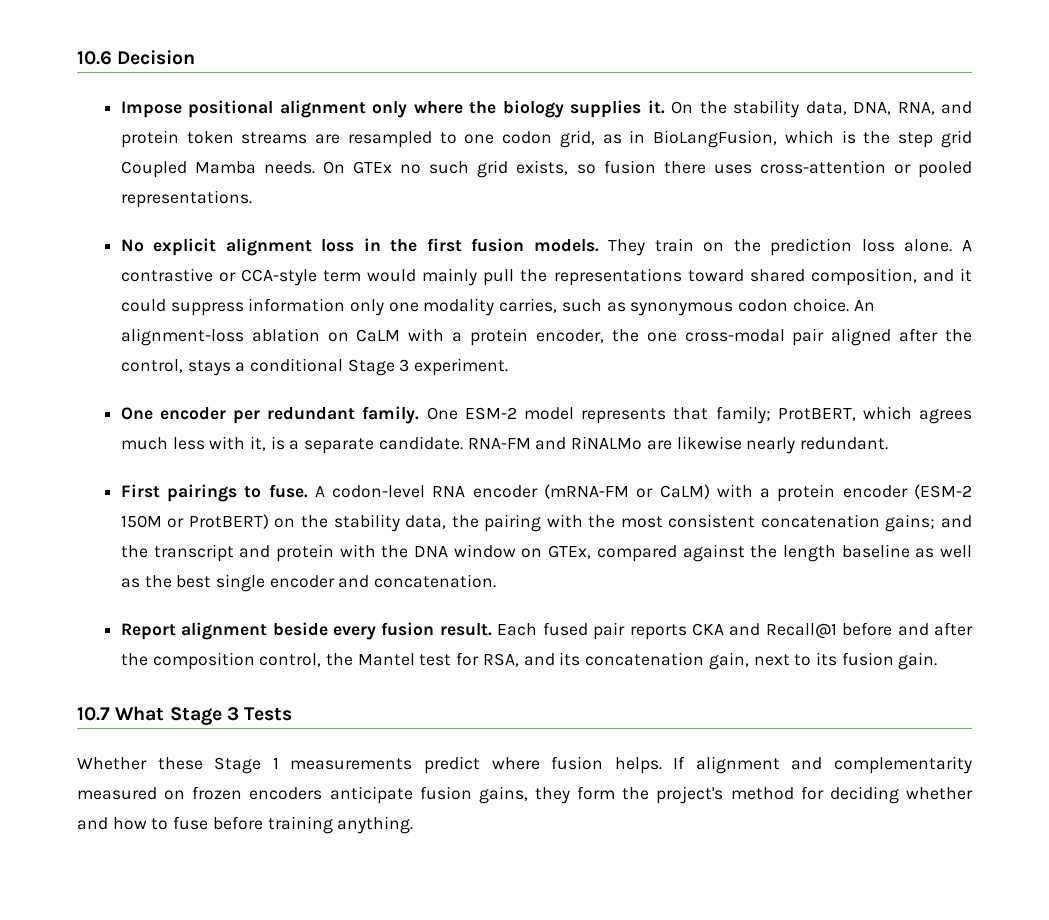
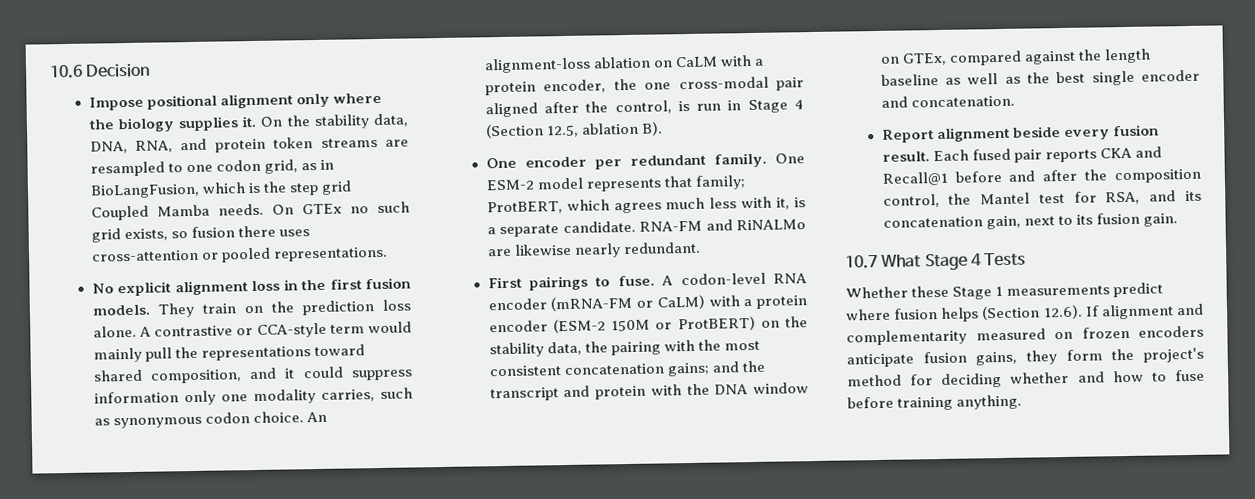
- An alignment-loss ablation on CaLM with a protein encoder, the one cross-modal pair aligned after the control, stays a conditional Stage 3 experiment.
+ An alignment-loss ablation on CaLM with a protein encoder, the one cross-modal pair aligned after the control, is run in Stage 4 (Section 12.5, ablation B).
- 10.7 What Stage 3 Tests
+ 10.7 What Stage 4 Tests
- Whether these Stage 1 measurements predict where fusion helps. If alignment and complementarity measured on frozen encoders anticipate fusion gains, they form the project's method for deciding whether and how to fuse before training anything.
+ Whether these Stage 1 measurements predict where fusion helps (Section 12.6). If alignment and complementarity measured on frozen encoders anticipate fusion gains, they form the project's method for deciding whether and how to fuse before training anything.

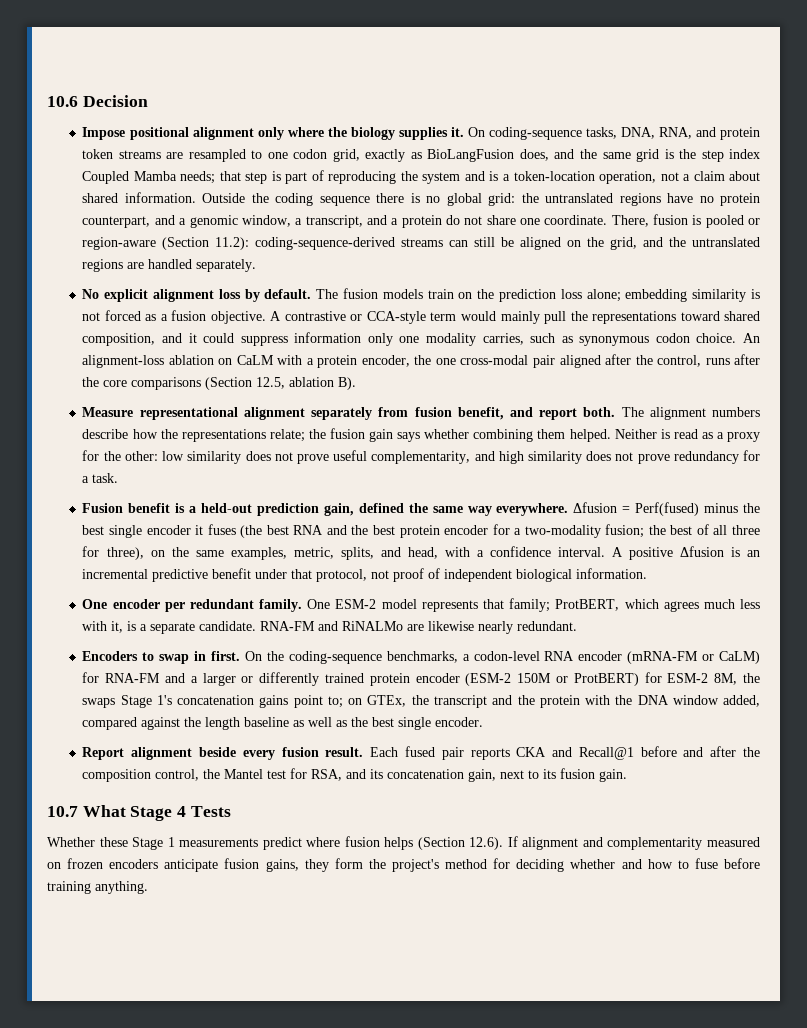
- On the stability data, DNA, RNA, and protein token streams are resampled to one codon grid, as in BioLangFusion, which is the step grid Coupled Mamba needs. On GTEx no such grid exists, so fusion there uses cross-attention or pooled representations.
- No explicit alignment loss in the first fusion models. They train on the prediction loss alone.
+ On coding-sequence tasks, DNA, RNA, and protein token streams are resampled to one codon grid, exactly as BioLangFusion does, and the same grid is the step index Coupled Mamba needs; that step is part of reproducing the system and is a token-location operation, not a claim about shared information. Outside the coding sequence there is no global grid: the untranslated regions have no protein counterpart, and a genomic window, a transcript, and a protein do not share one coordinate. There, fusion is pooled or region-aware (Section 11.2): coding-sequence-derived streams can still be aligned on the grid, and the untranslated regions are handled separately.
+ No explicit alignment loss by default. The fusion models train on the prediction loss alone; embedding similarity is not forced as a fusion objective.
- An alignment-loss ablation on CaLM with a protein encoder, the one cross-modal pair aligned after the control, is run in Stage 4 (Section 12.5, ablation B).
+ An alignment-loss ablation on CaLM with a protein encoder, the one cross-modal pair aligned after the control, runs after the core comparisons (Section 12.5, ablation B).
+ Measure representational alignment separately from fusion benefit, and report both. The alignment numbers describe how the representations relate; the fusion gain says whether combining them helped. Neither is read as a proxy for the other: low similarity does not prove useful complementarity, and high similarity does not prove redundancy for a task.
+ Fusion benefit is a held-out prediction gain, defined the same way everywhere. Δfusion = Perf(fused) minus the best single encoder it fuses (the best RNA and the best protein encoder for a two-modality fusion; the best of all three for three), on the same examples, metric, splits, and head, with a confidence interval. A positive Δfusion is an incremental predictive benefit under that protocol, not proof of independent biological information.
- First pairings to fuse. A codon-level RNA encoder (mRNA-FM or CaLM) with a protein encoder (ESM-2 150M or ProtBERT) on the stability data, the pairing with the most consistent concatenation gains; and the transcript and protein with the DNA window on GTEx, compared against the length baseline as well as the best single encoder and concatenation.
+ Encoders to swap in first. On the coding-sequence benchmarks, a codon-level RNA encoder (mRNA-FM or CaLM) for RNA-FM and a larger or differently trained protein encoder (ESM-2 150M or ProtBERT) for ESM-2 8M, the swaps Stage 1's concatenation gains point to; on GTEx, the transcript and the protein with the DNA window added, compared against the length baseline as well as the best single encoder.

